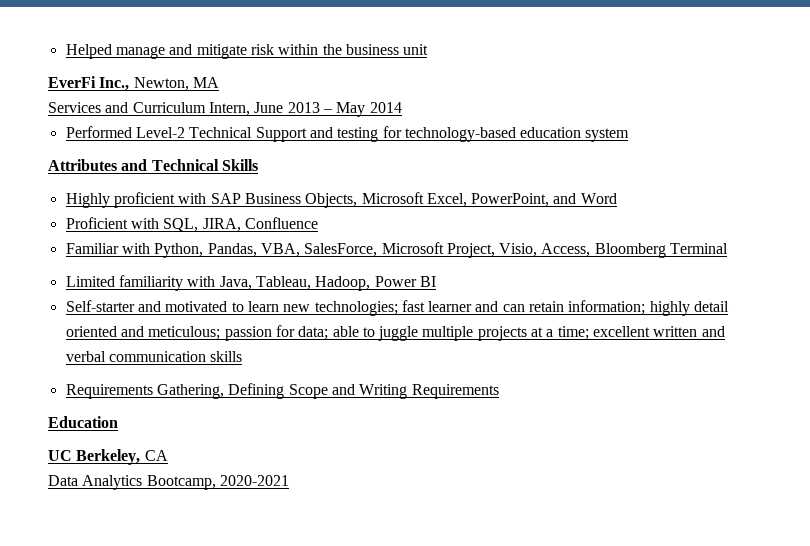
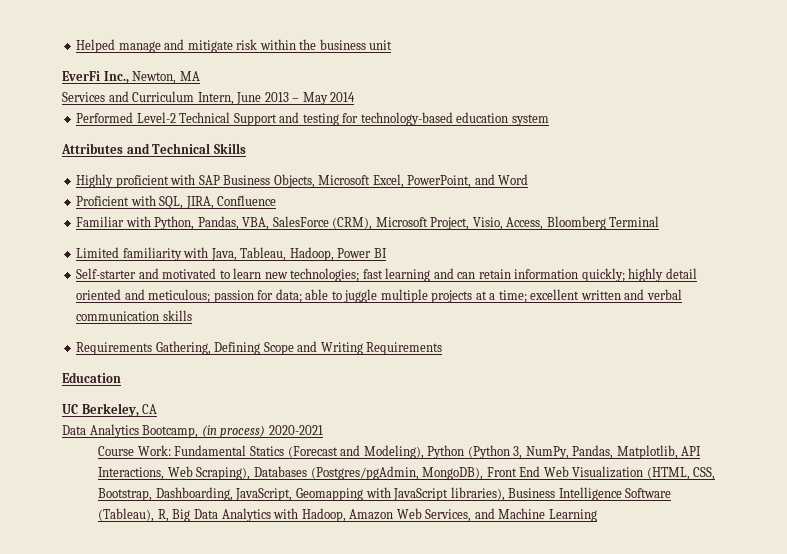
- Familiar with Python, Pandas, VBA, SalesForce, Microsoft Project, Visio, Access, Bloomberg Terminal
+ Familiar with Python, Pandas, VBA, SalesForce (CRM), Microsoft Project, Visio, Access, Bloomberg Terminal
- Self-starter and motivated to learn new technologies; fast learner and can retain information; highly detail oriented and meticulous; passion for data; able to juggle multiple projects at a time; excellent written and verbal communication skills
+ Self-starter and motivated to learn new technologies; fast learning and can retain information quickly; highly detail oriented and meticulous; passion for data; able to juggle multiple projects at a time; excellent written and verbal communication skills
- Data Analytics Bootcamp, 2020-2021
+ Data Analytics Bootcamp, (in process) 2020-2021
+ Course Work: Fundamental Statics (Forecast and Modeling), Python (Python 3, NumPy, Pandas, Matplotlib, API Interactions, Web Scraping), Databases (Postgres/pgAdmin, MongoDB), Front End Web Visualization (HTML, CSS, Bootstrap, Dashboarding, JavaScript, Geomapping with JavaScript libraries), Business Intelligence Software (Tableau), R, Big Data Analytics with Hadoop, Amazon Web Services, and Machine Learning

